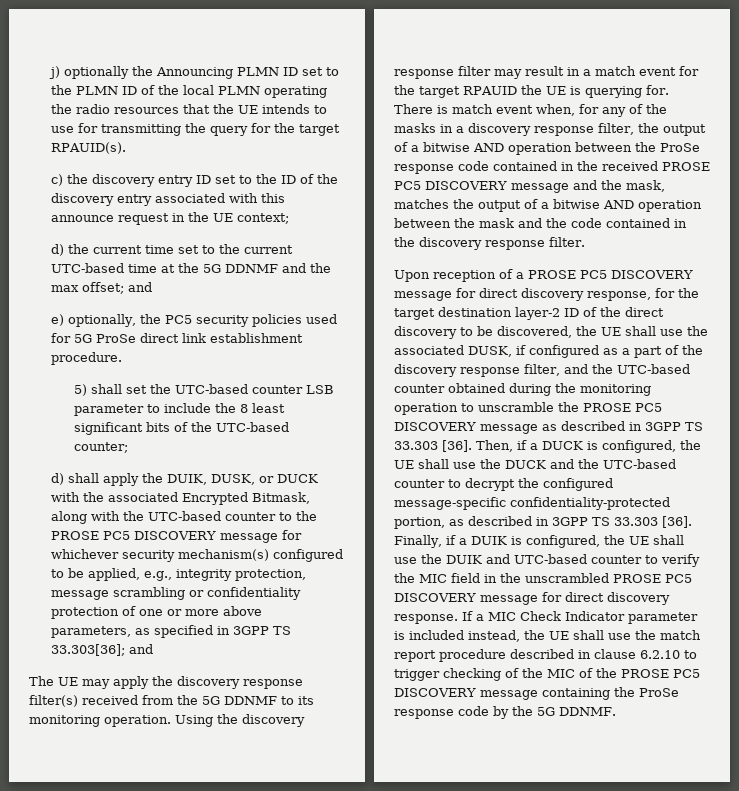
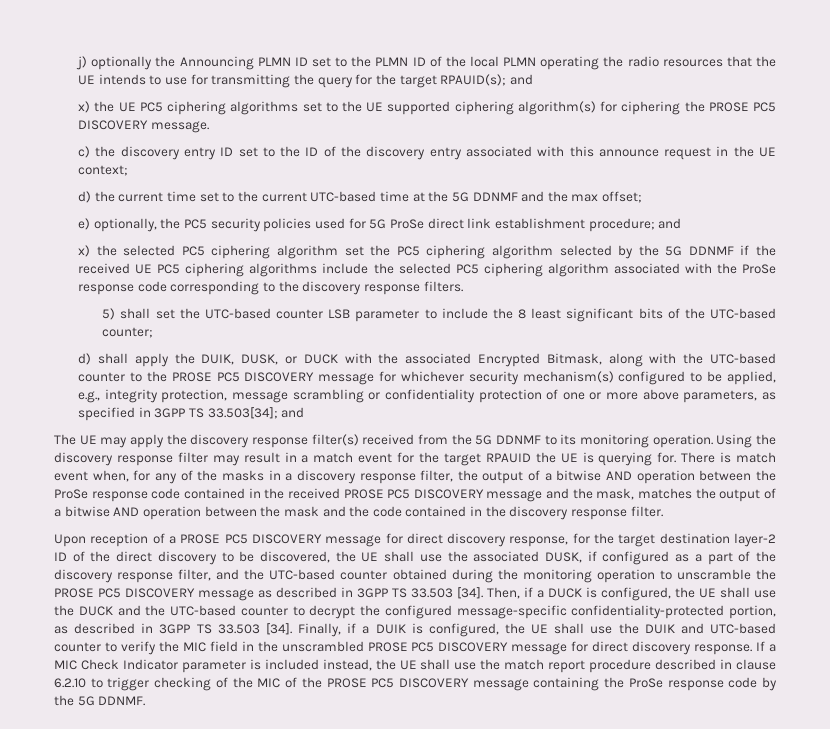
- j) optionally the Announcing PLMN ID set to the PLMN ID of the local PLMN operating the radio resources that the UE intends to use for transmitting the query for the target RPAUID(s).
+ j) optionally the Announcing PLMN ID set to the PLMN ID of the local PLMN operating the radio resources that the UE intends to use for transmitting the query for the target RPAUID(s); and
+ x) the UE PC5 ciphering algorithms set to the UE supported ciphering algorithm(s) for ciphering the PROSE PC5 DISCOVERY message.
- d) the current time set to the current UTC-based time at the 5G DDNMF and the max offset; and
+ d) the current time set to the current UTC-based time at the 5G DDNMF and the max offset;
- e) optionally, the PC5 security policies used for 5G ProSe direct link establishment procedure.
+ e) optionally, the PC5 security policies used for 5G ProSe direct link establishment procedure; and
+ x) the selected PC5 ciphering algorithm set the PC5 ciphering algorithm selected by the 5G DDNMF if the received UE PC5 ciphering algorithms include the selected PC5 ciphering algorithm associated with the ProSe response code corresponding to the discovery response filters.
- d) shall apply the DUIK, DUSK, or DUCK with the associated Encrypted Bitmask, along with the UTC-based counter to the PROSE PC5 DISCOVERY message for whichever security mechanism(s) configured to be applied, e.g., integrity protection, message scrambling or confidentiality protection of one or more above parameters, as specified in 3GPP TS 33.303[36]; and
+ d) shall apply the DUIK, DUSK, or DUCK with the associated Encrypted Bitmask, along with the UTC-based counter to the PROSE PC5 DISCOVERY message for whichever security mechanism(s) configured to be applied, e.g., integrity protection, message scrambling or confidentiality protection of one or more above parameters, as specified in 3GPP TS 33.503[34]; and
- Upon reception of a PROSE PC5 DISCOVERY message for direct discovery response, for the target destination layer-2 ID of the direct discovery to be discovered, the UE shall use the associated DUSK, if configured as a part of the discovery response filter, and the UTC-based counter obtained during the monitoring operation to unscramble the PROSE PC5 DISCOVERY message as described in 3GPP TS 33.303 [36].
+ Upon reception of a PROSE PC5 DISCOVERY message for direct discovery response, for the target destination layer-2 ID of the direct discovery to be discovered, the UE shall use the associated DUSK, if configured as a part of the discovery response filter, and the UTC-based counter obtained during the monitoring operation to unscramble the PROSE PC5 DISCOVERY message as described in 3GPP TS 33.503 [34].
- Then, if a DUCK is configured, the UE shall use the DUCK and the UTC-based counter to decrypt the configured message-specific confidentiality-protected portion, as described in 3GPP TS 33.303 [36].
+ Then, if a DUCK is configured, the UE shall use the DUCK and the UTC-based counter to decrypt the configured message-specific confidentiality-protected portion, as described in 3GPP TS 33.503 [34].

